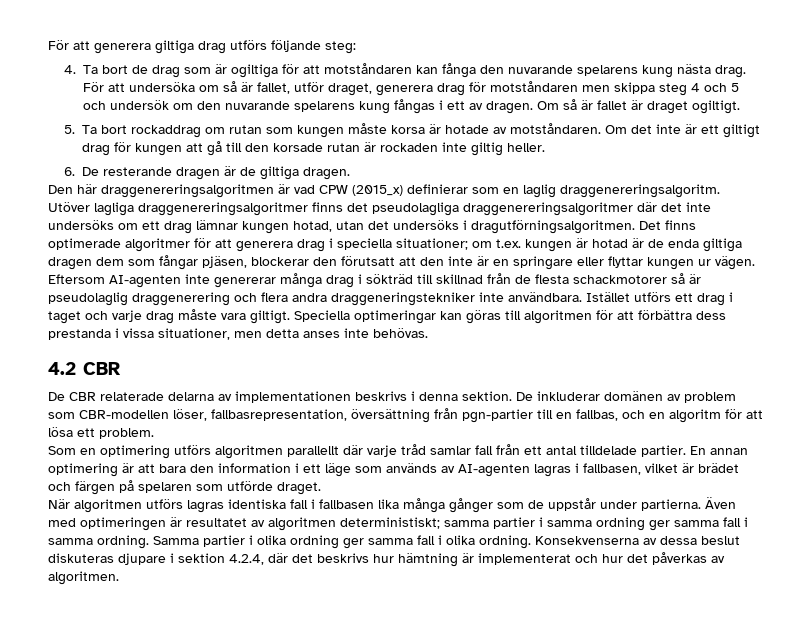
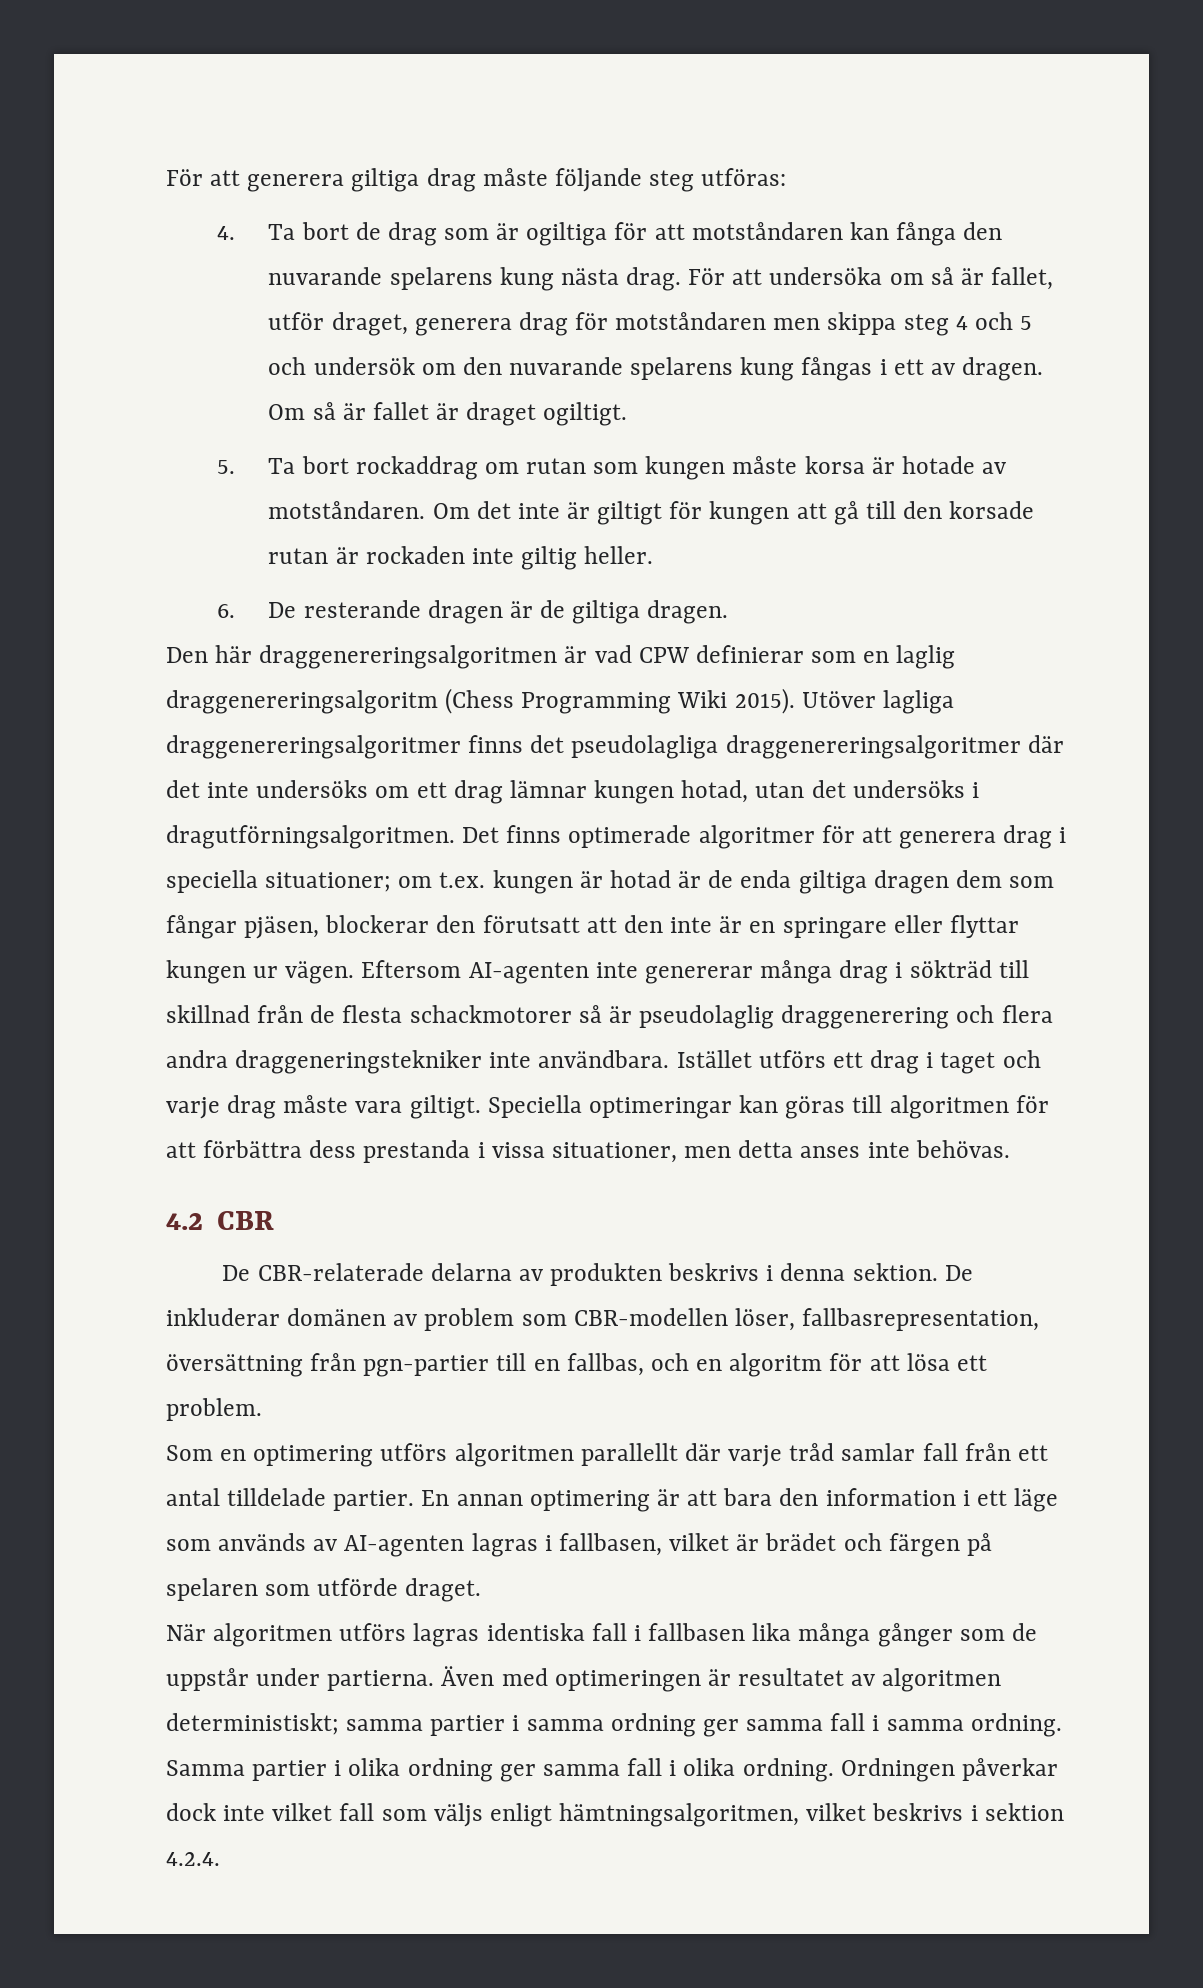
- För att generera giltiga drag utförs följande steg:
+ För att generera giltiga drag måste följande steg utföras:
- Om det inte är ett giltigt drag för kungen att gå till den korsade rutan är rockaden inte giltig heller.
+ Om det inte är giltigt för kungen att gå till den korsade rutan är rockaden inte giltig heller.
- Den här draggenereringsalgoritmen är vad CPW (2015_x) definierar som en laglig draggenereringsalgoritm.
+ Den här draggenereringsalgoritmen är vad CPW definierar som en laglig draggenereringsalgoritm (Chess Programming Wiki 2015).
- De CBR relaterade delarna av implementationen beskrivs i denna sektion.
+ De CBR-relaterade delarna av produkten beskrivs i denna sektion.
- Konsekvenserna av dessa beslut diskuteras djupare i sektion 4.2.4, där det beskrivs hur hämtning är implementerat och hur det påverkas av algoritmen.
+ Ordningen påverkar dock inte vilket fall som väljs enligt hämtningsalgoritmen, vilket beskrivs i sektion 4.2.4.

